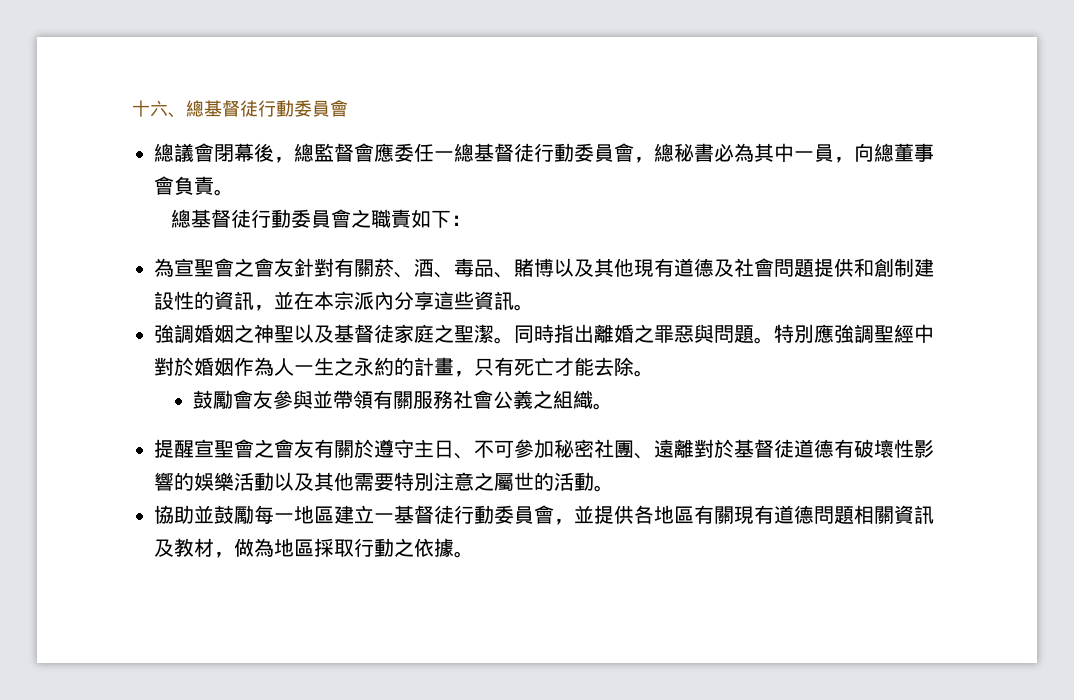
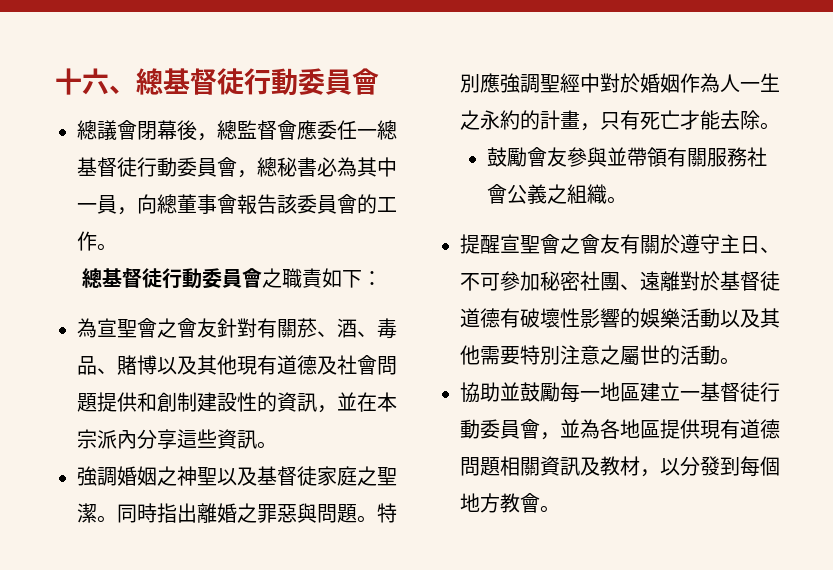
- 總議會閉幕後，總監督會應委任一總基督徒行動委員會，總秘書必為其中一員，向總董事會負責。
+ 總議會閉幕後，總監督會應委任一總基督徒行動委員會，總秘書必為其中一員，向總董事會報告該委員會的工作。
- 協助並鼓勵每一地區建立一基督徒行動委員會，並提供各地區有關現有道德問題相關資訊及教材，做為地區採取行動之依據。
+ 協助並鼓勵每一地區建立一基督徒行動委員會，並為各地區提供現有道德問題相關資訊及教材，以分發到每個地方教會。

